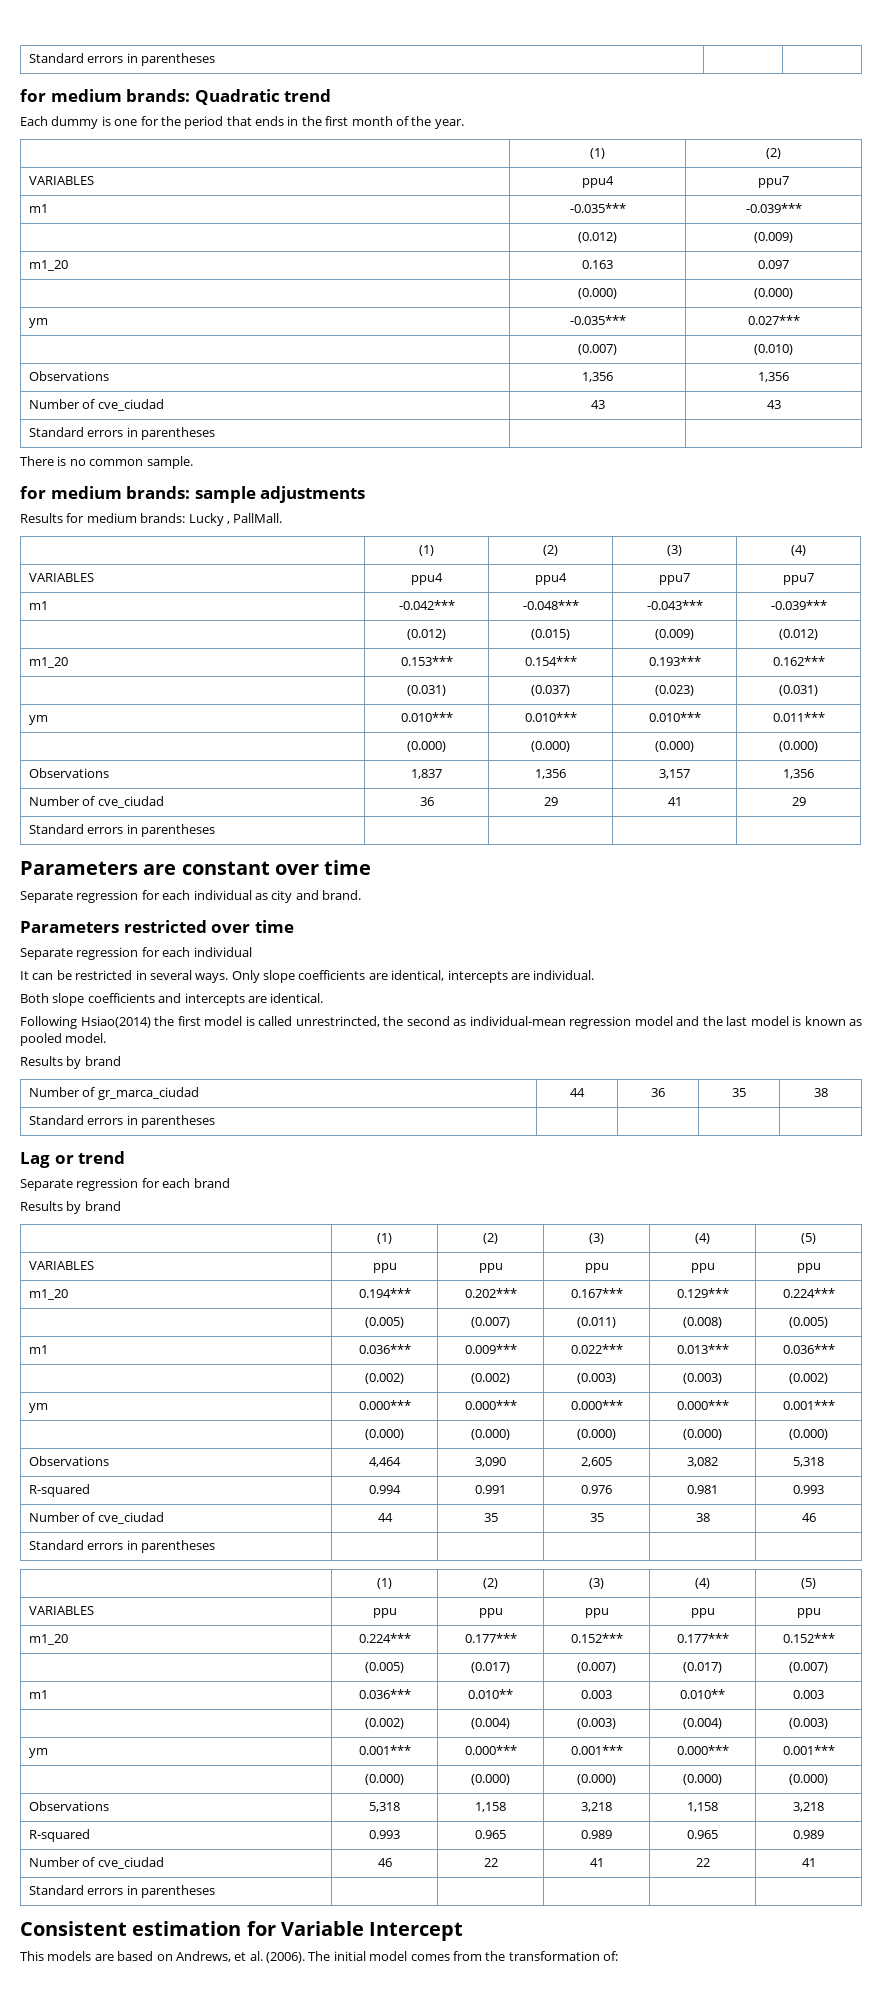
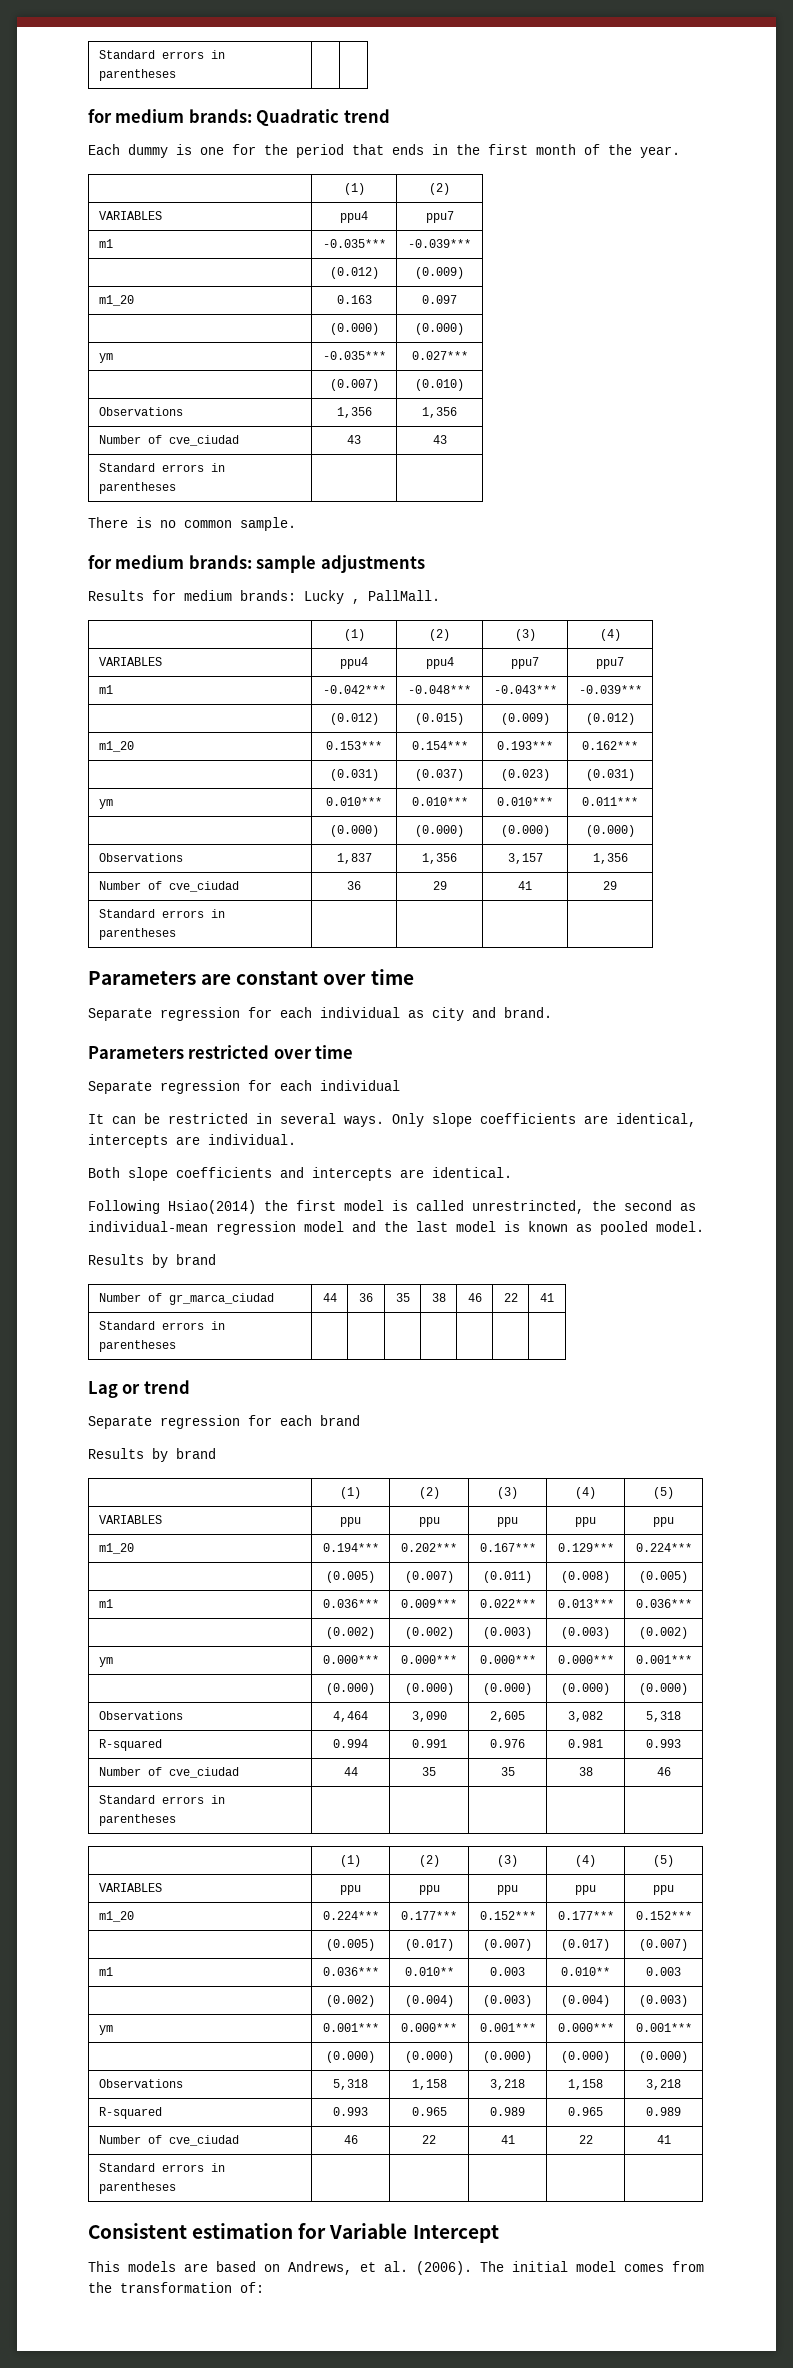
- Number of gr_marca_ciudad | 44 | 36 | 35 | 38
- Standard errors in parentheses | | | |
+ Number of gr_marca_ciudad | 44 | 36 | 35 | 38 | 46 | 22 | 41
+ Standard errors in parentheses | | | | | | |

